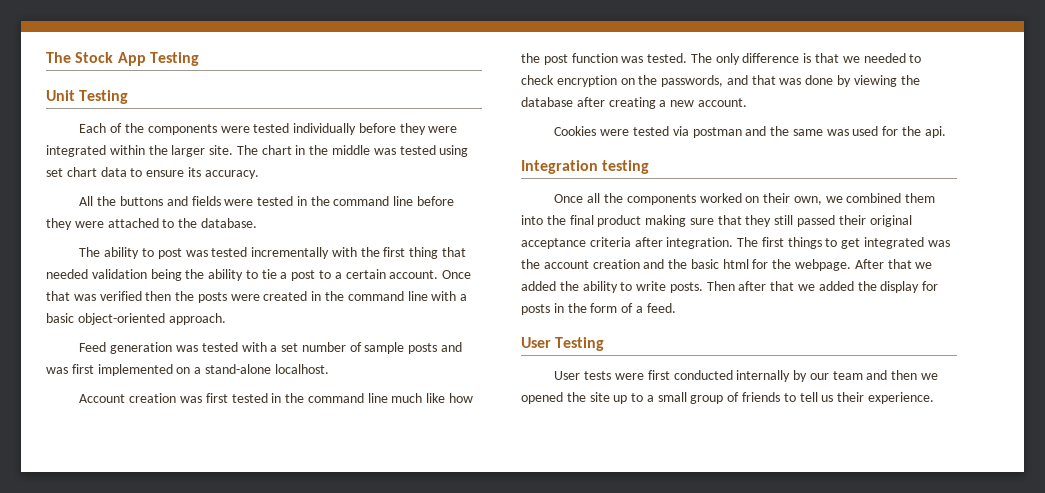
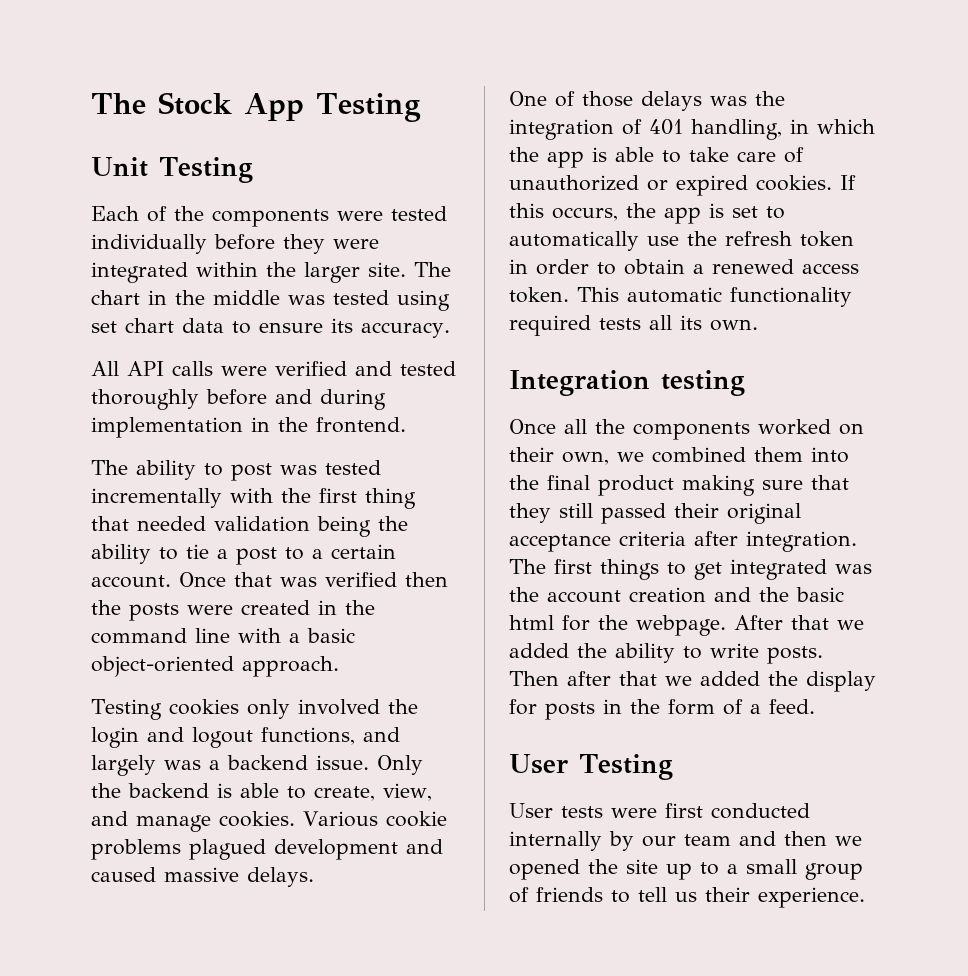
- All the buttons and fields were tested in the command line before they were attached to the database.
+ All API calls were verified and tested thoroughly before and during implementation in the frontend.
- Feed generation was tested with a set number of sample posts and was first implemented on a stand-alone localhost.
- Account creation was first tested in the command line much like how the post function was tested. The only difference is that we needed to check encryption on the passwords, and that was done by viewing the database after creating a new account.
- Cookies were tested via postman and the same was used for the api.
+ Testing cookies only involved the login and logout functions, and largely was a backend issue. Only the backend is able to create, view, and manage cookies. Various cookie problems plagued development and caused massive delays.
+ One of those delays was the integration of 401 handling, in which the app is able to take care of unauthorized or expired cookies. If this occurs, the app is set to automatically use the refresh token in order to obtain a renewed access token. This automatic functionality required tests all its own.

